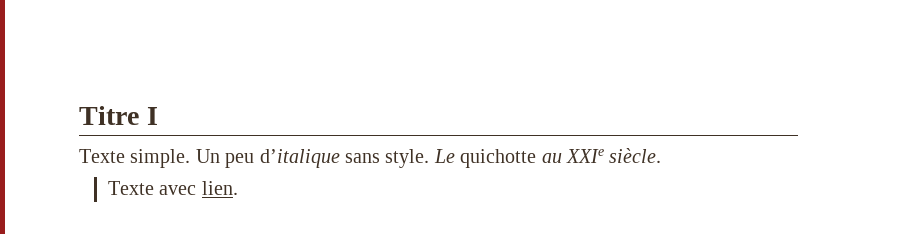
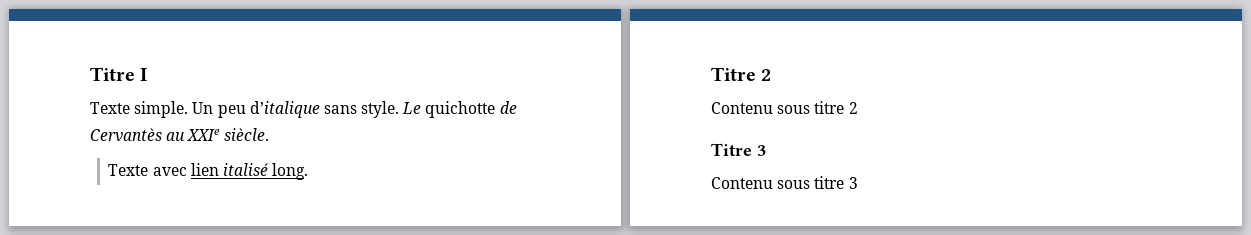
- Le quichotte au XXIe siècle.
+ Le quichotte de Cervantès au XXIe siècle.
- Texte avec lien.
+ Texte avec lien italisé long.
+ Titre 2
+ Contenu sous titre 2
+ Titre 3
+ Contenu sous titre 3

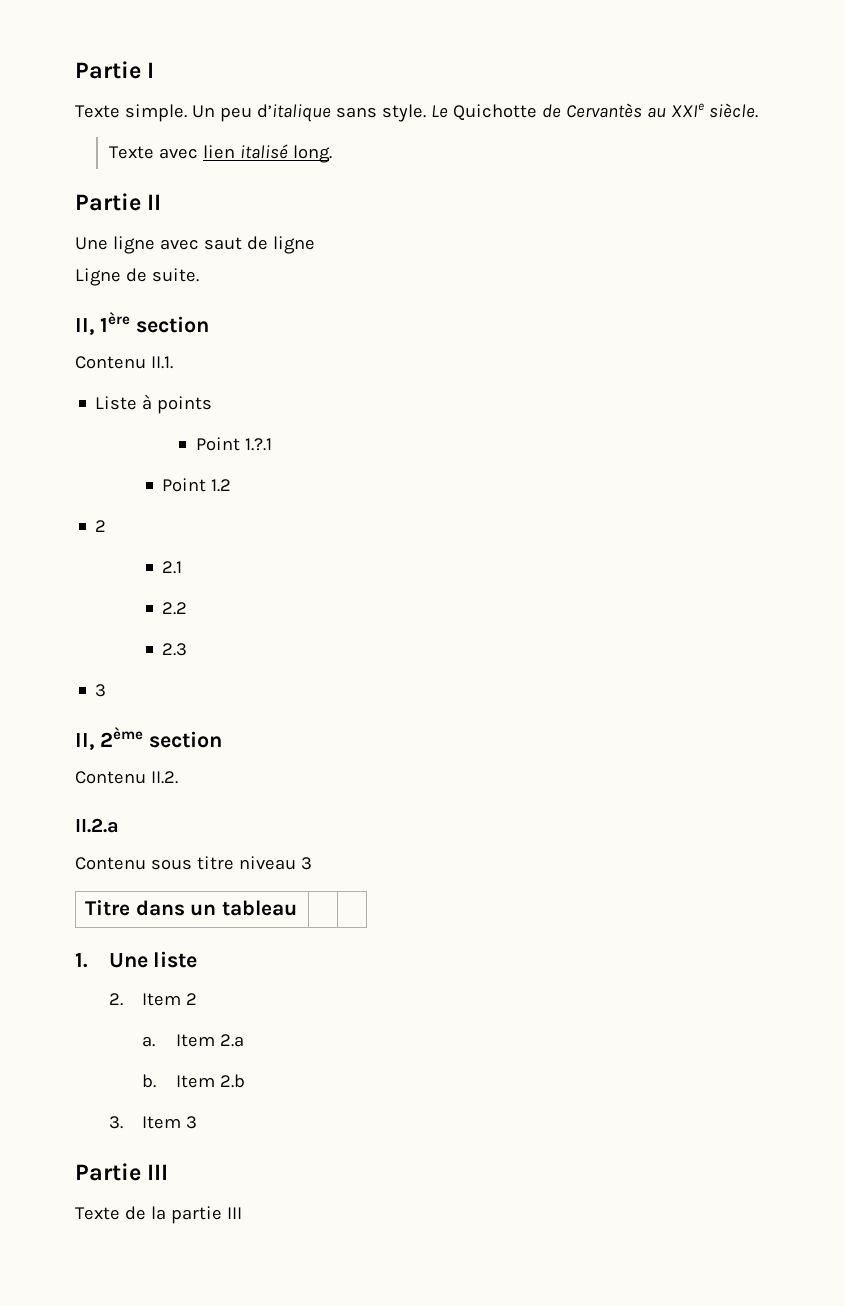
- Titre I
+ Partie I
- Le quichotte de Cervantès au XXIe siècle.
+ Le Quichotte de Cervantès au XXIe siècle.
- Titre 2
- Contenu sous titre 2
- Titre 3
- Contenu sous titre 3
+ Partie II
+ Une ligne avec saut de ligne
+ Ligne de suite.
+ II, 1ère section
+ Contenu II.1.
+ Liste à points
+ Point 1.?.1
+ Point 1.2
+ 2
+ 2.1
+ 2.2
+ 2.3
+ 3
+ II, 2ème section
+ Contenu II.2.
+ II.2.a
+ Contenu sous titre niveau 3
+ Titre dans un tableau | |
+ 1. Une liste
+ 2. Item 2
+ a. Item 2.a
+ b. Item 2.b
+ 3. Item 3
+ Partie III
+ Texte de la partie III

